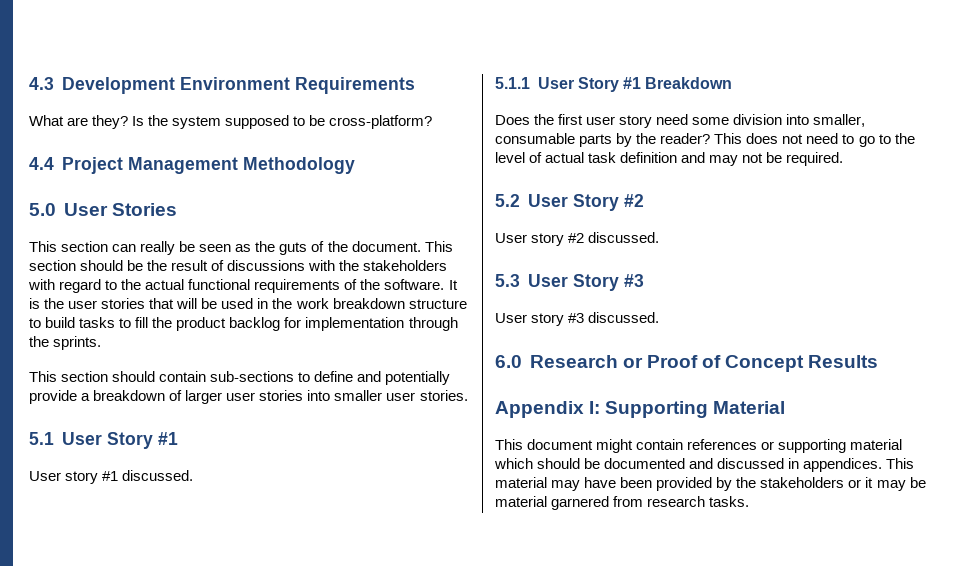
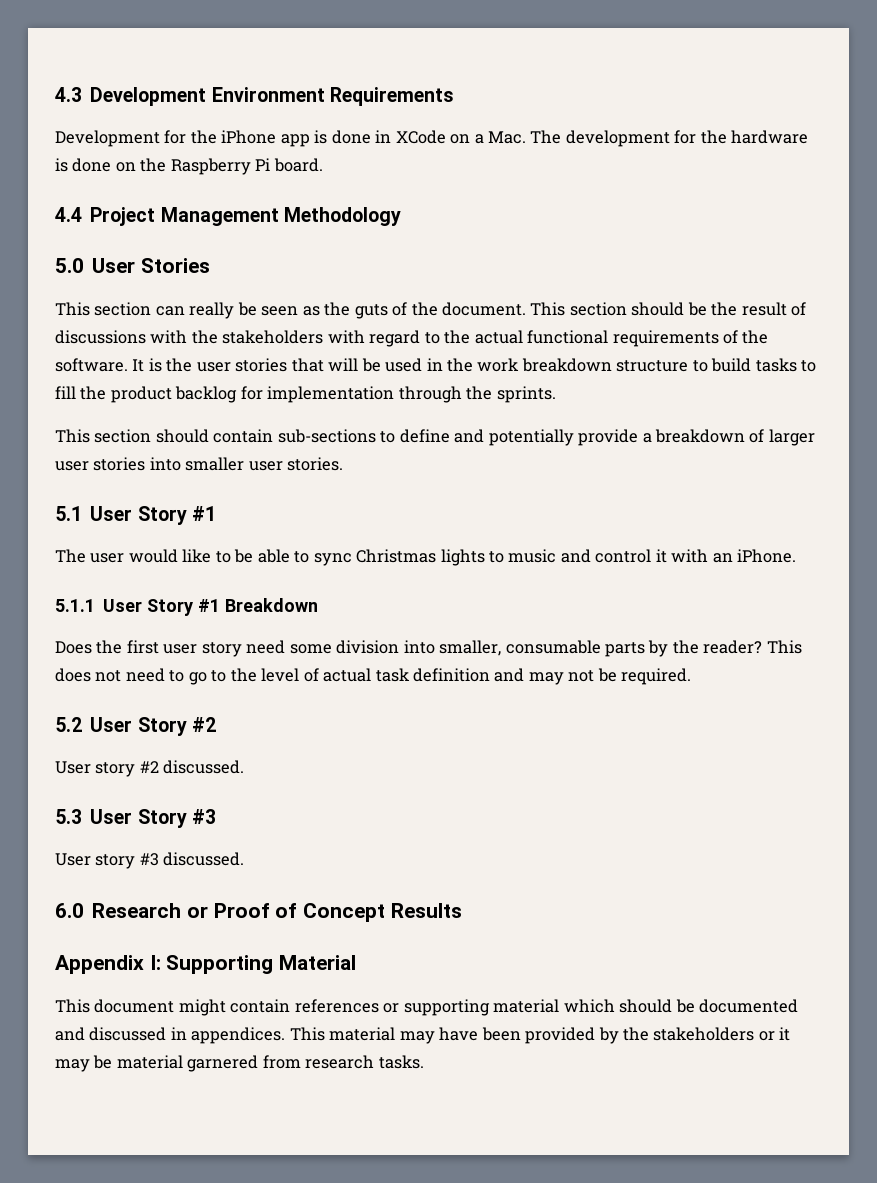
- What are they? Is the system supposed to be cross-platform?
+ Development for the iPhone app is done in XCode on a Mac. The development for the hardware is done on the Raspberry Pi board.
- User story #1 discussed.
+ The user would like to be able to sync Christmas lights to music and control it with an iPhone.

